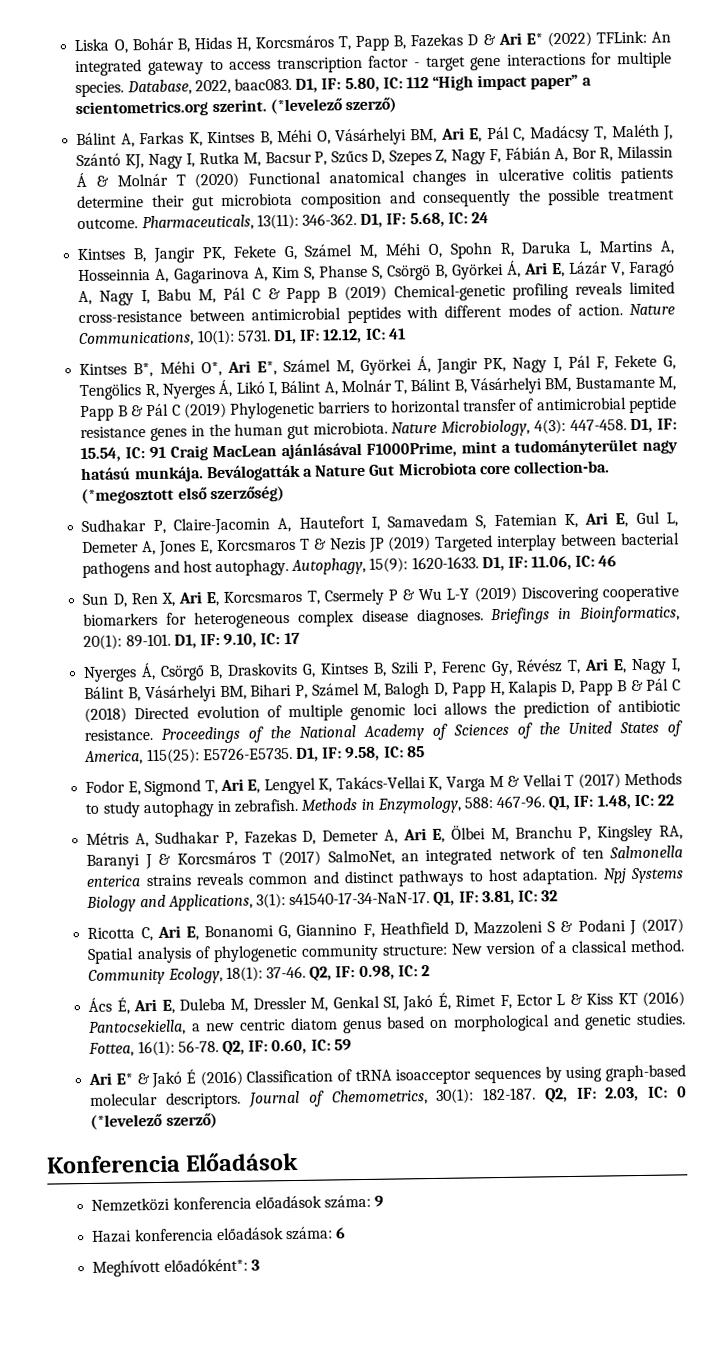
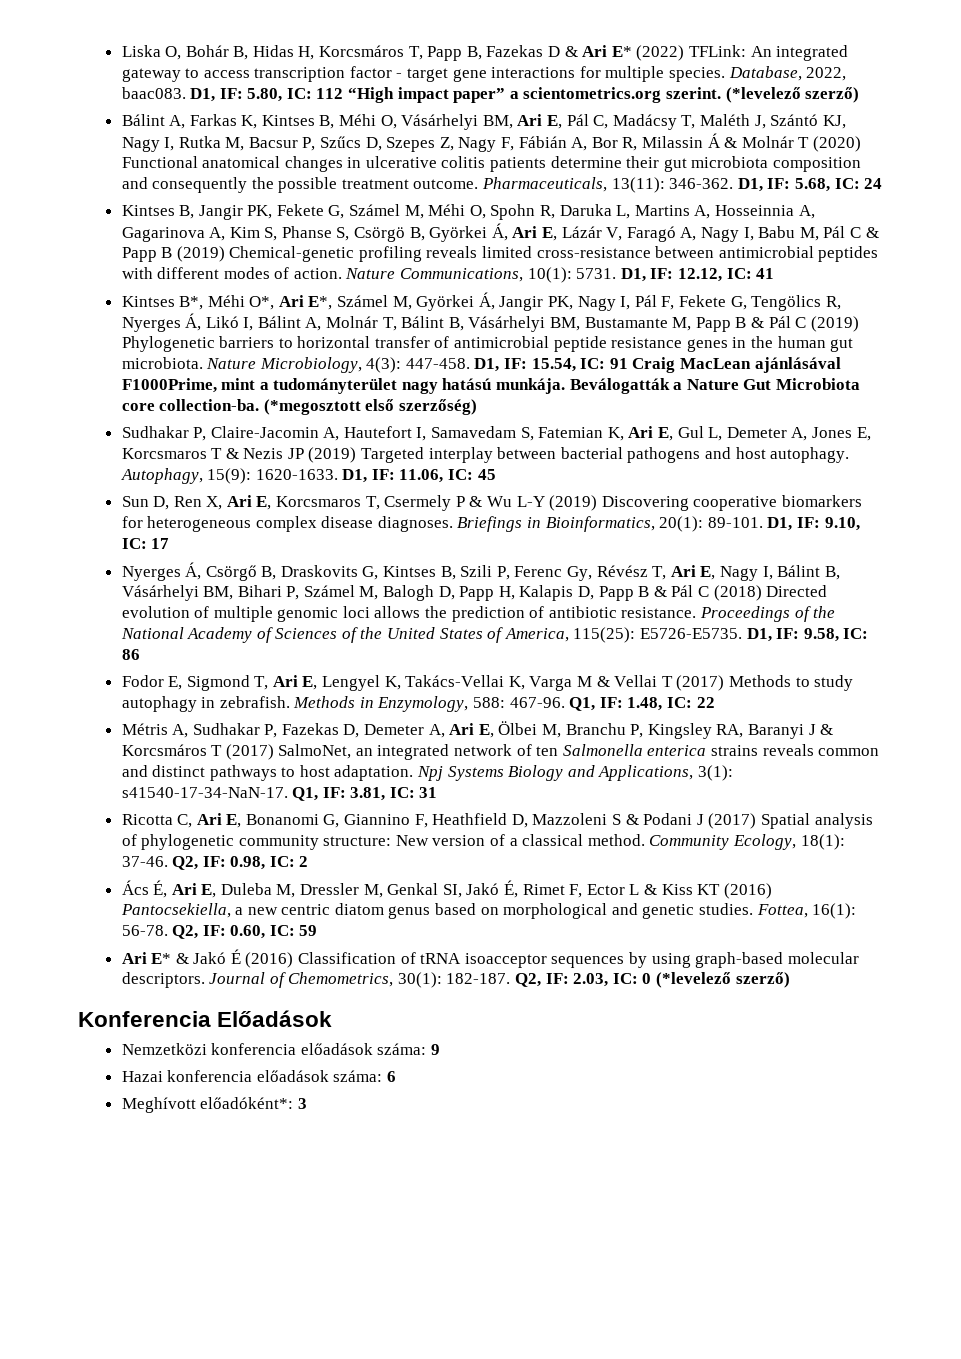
- D1, IF: 11.06, IC: 46
+ D1, IF: 11.06, IC: 45
- D1, IF: 9.58, IC: 85
+ D1, IF: 9.58, IC: 86
- Q1, IF: 3.81, IC: 32
+ Q1, IF: 3.81, IC: 31

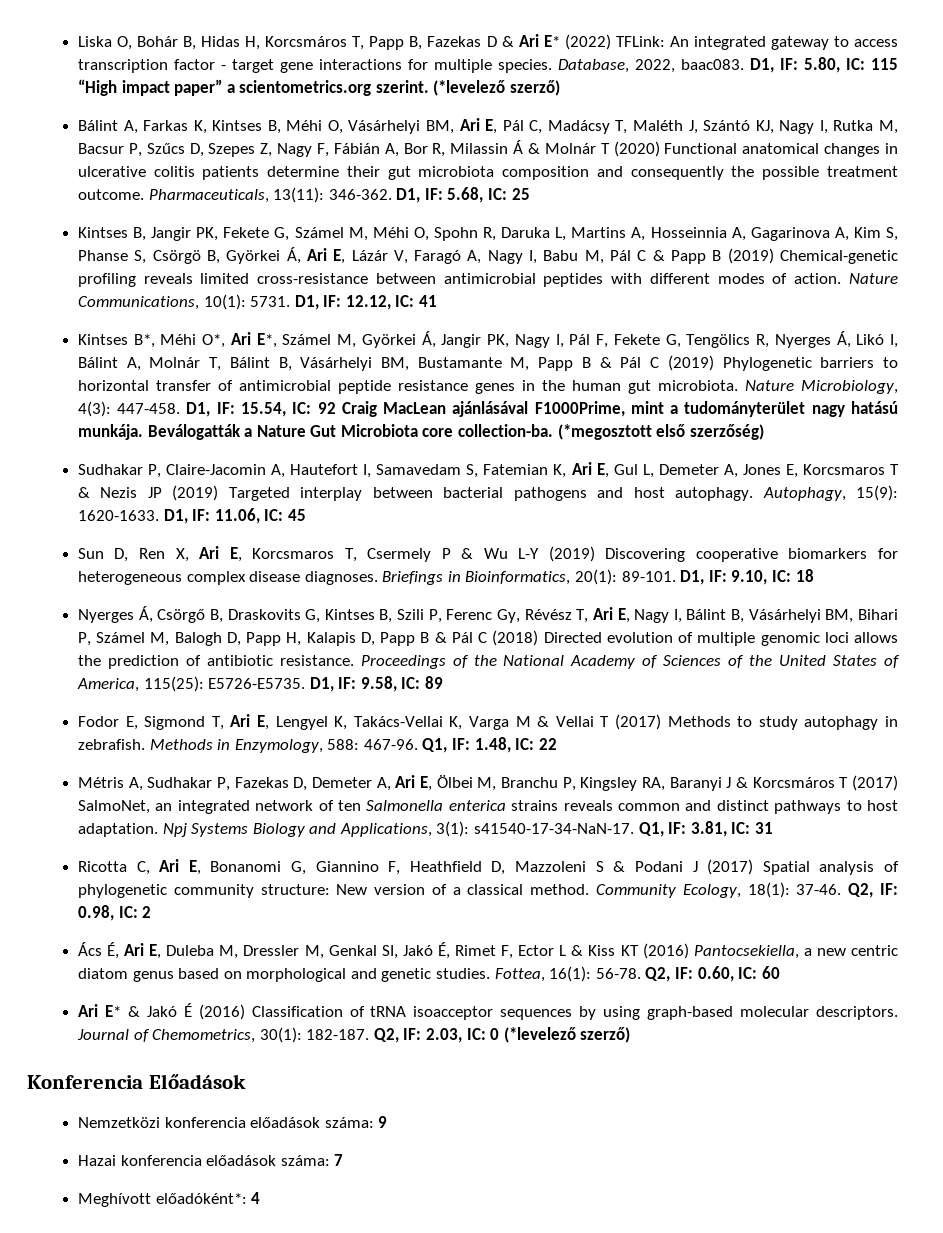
- D1, IF: 5.80, IC: 112 “High impact paper” a scientometrics.org szerint.
+ D1, IF: 5.80, IC: 115 “High impact paper” a scientometrics.org szerint.
- D1, IF: 5.68, IC: 24
+ D1, IF: 5.68, IC: 25
- D1, IF: 15.54, IC: 91 Craig MacLean ajánlásával F1000Prime, mint a tudományterület nagy hatású munkája.
+ D1, IF: 15.54, IC: 92 Craig MacLean ajánlásával F1000Prime, mint a tudományterület nagy hatású munkája.
- D1, IF: 9.10, IC: 17
+ D1, IF: 9.10, IC: 18
- D1, IF: 9.58, IC: 86
+ D1, IF: 9.58, IC: 89
- Q2, IF: 0.60, IC: 59
+ Q2, IF: 0.60, IC: 60
- Hazai konferencia előadások száma: 6
+ Hazai konferencia előadások száma: 7
- Meghívott előadóként*: 3
+ Meghívott előadóként*: 4

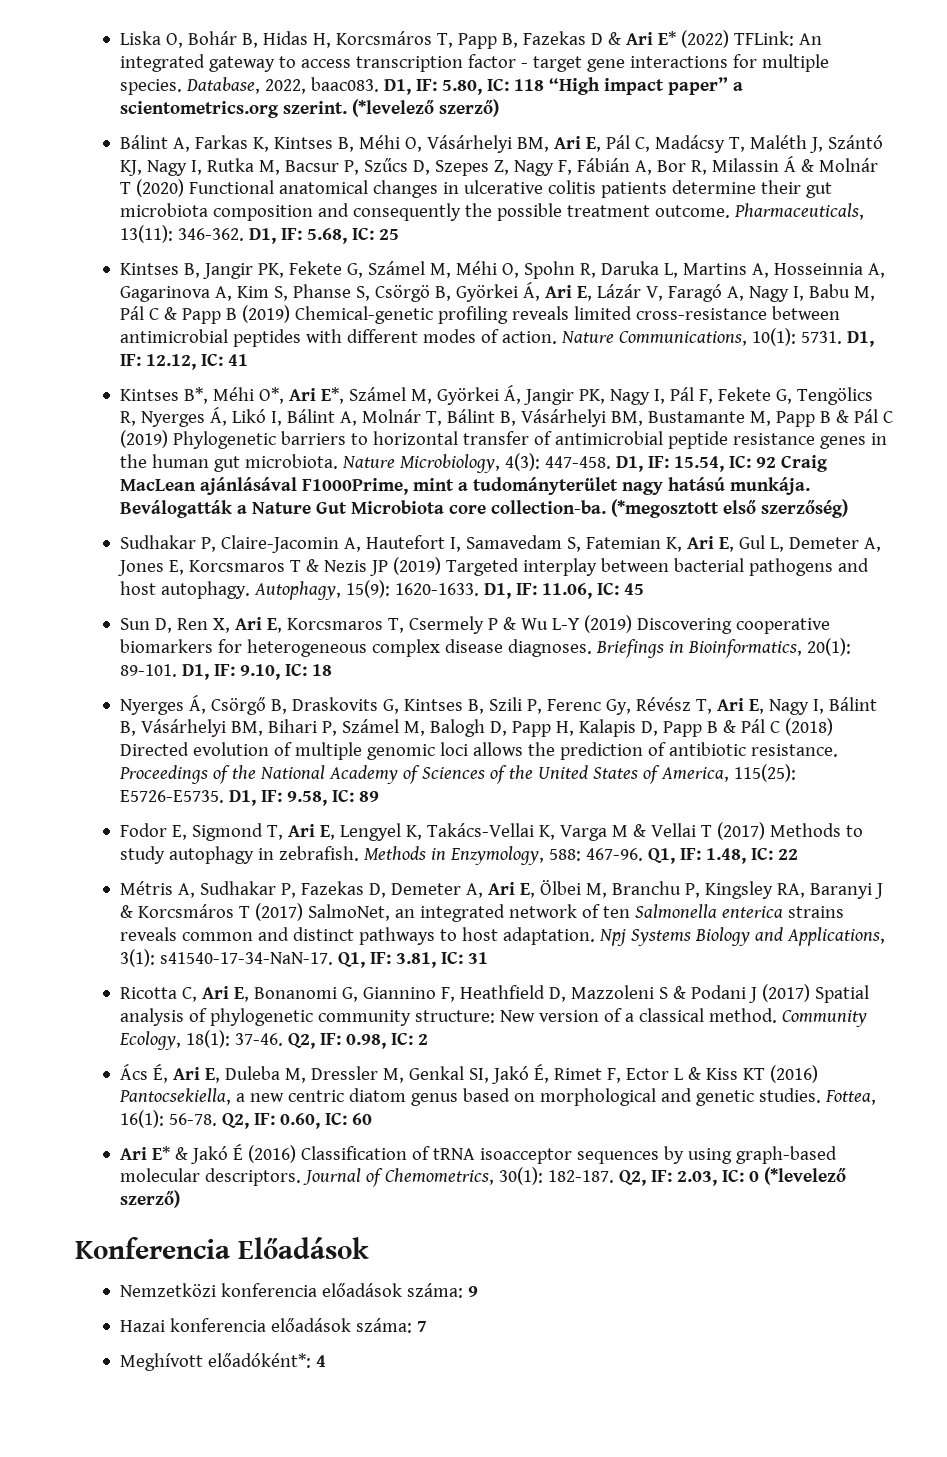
- D1, IF: 5.80, IC: 115 “High impact paper” a scientometrics.org szerint.
+ D1, IF: 5.80, IC: 118 “High impact paper” a scientometrics.org szerint.

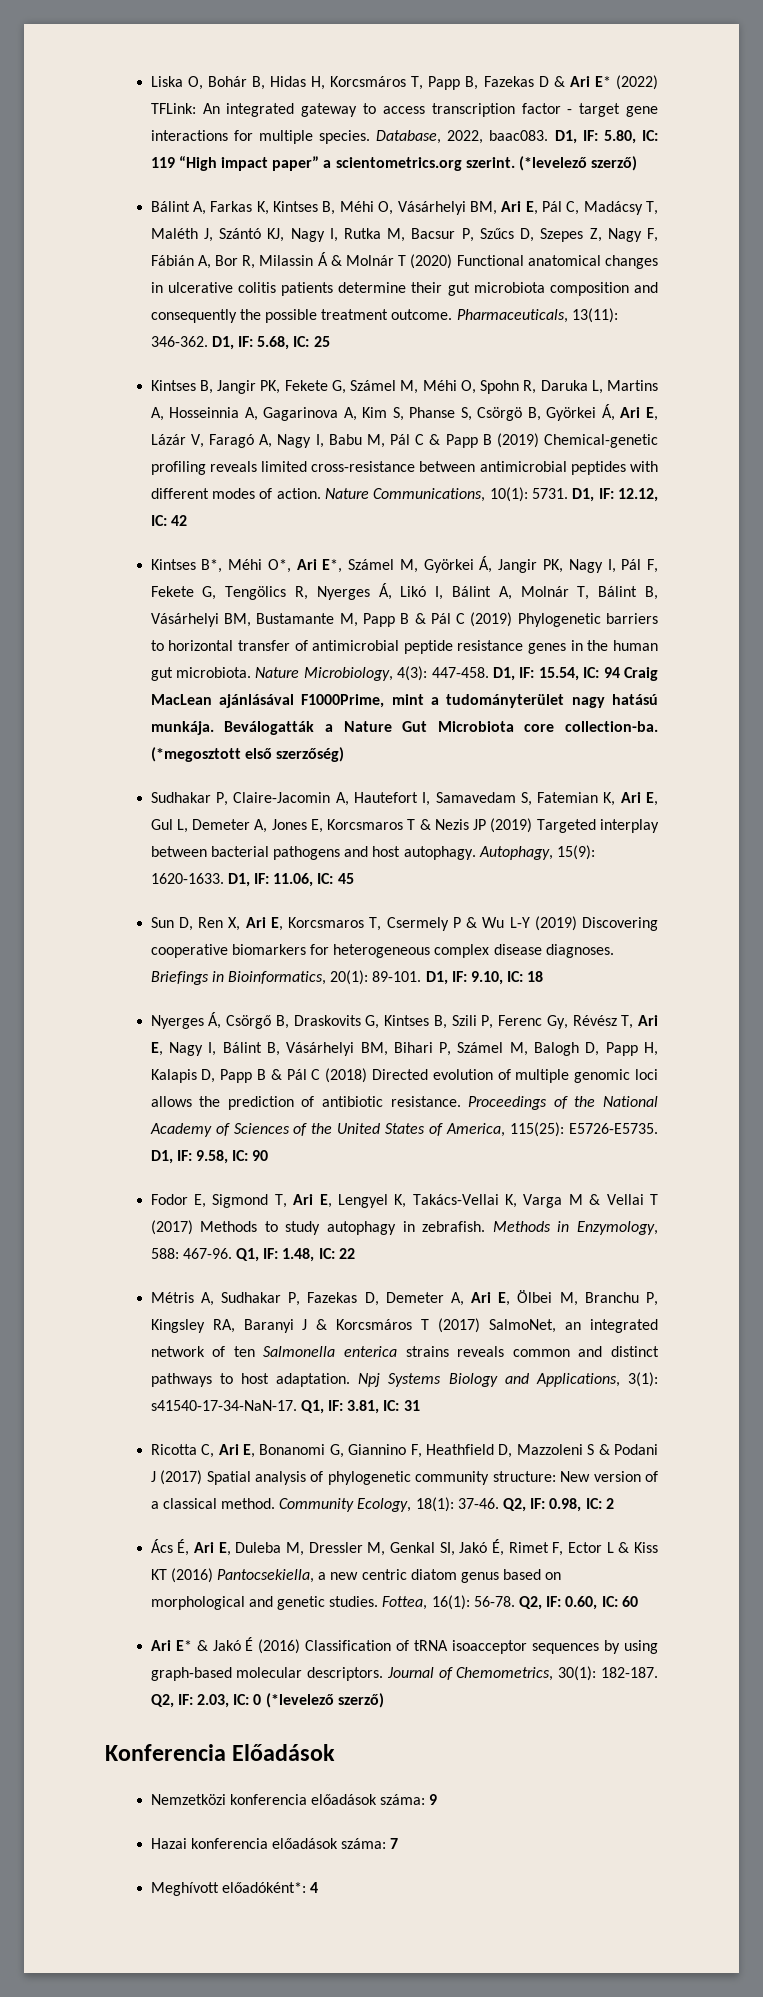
- D1, IF: 5.80, IC: 118 “High impact paper” a scientometrics.org szerint.
+ D1, IF: 5.80, IC: 119 “High impact paper” a scientometrics.org szerint.
- D1, IF: 12.12, IC: 41
+ D1, IF: 12.12, IC: 42
- D1, IF: 15.54, IC: 92 Craig MacLean ajánlásával F1000Prime, mint a tudományterület nagy hatású munkája.
+ D1, IF: 15.54, IC: 94 Craig MacLean ajánlásával F1000Prime, mint a tudományterület nagy hatású munkája.
- D1, IF: 9.58, IC: 89
+ D1, IF: 9.58, IC: 90

